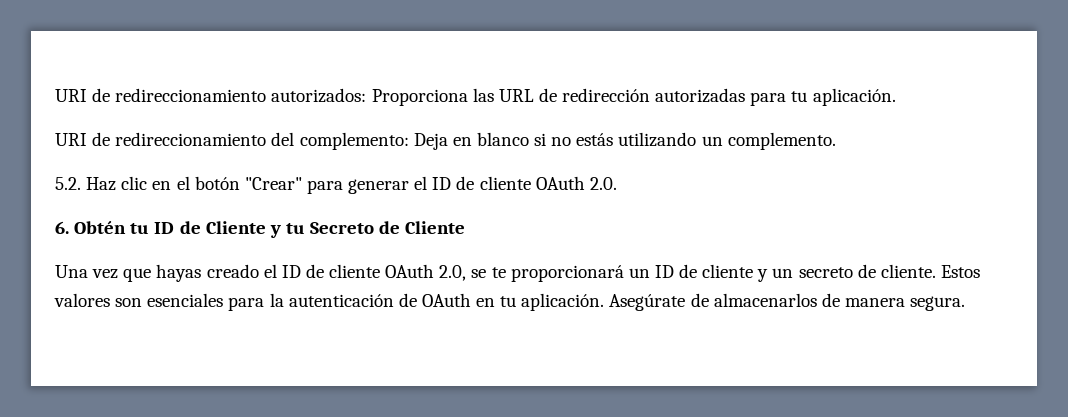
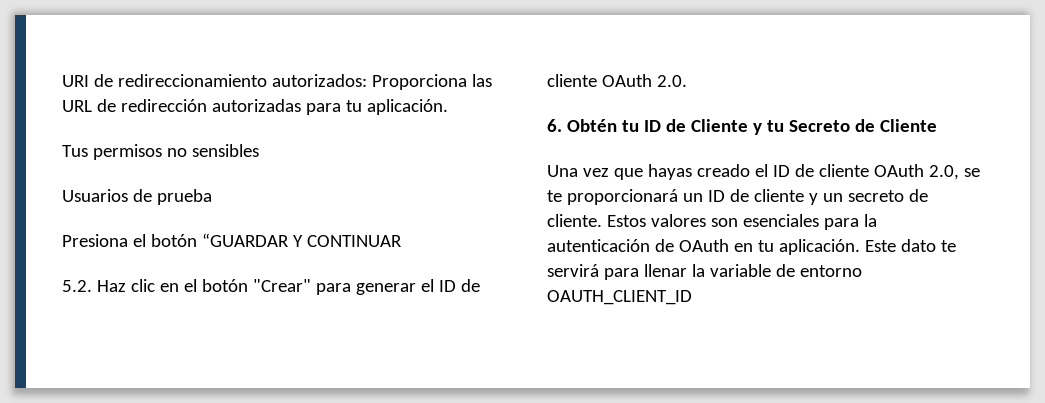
- URI de redireccionamiento del complemento: Deja en blanco si no estás utilizando un complemento.
+ Tus permisos no sensibles
+ Usuarios de prueba
+ Presiona el botón “GUARDAR Y CONTINUAR
- Asegúrate de almacenarlos de manera segura.
+ Este dato te servirá para llenar la variable de entorno OAUTH_CLIENT_ID

